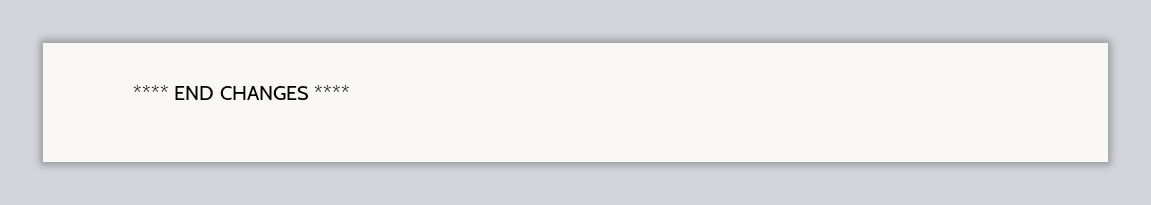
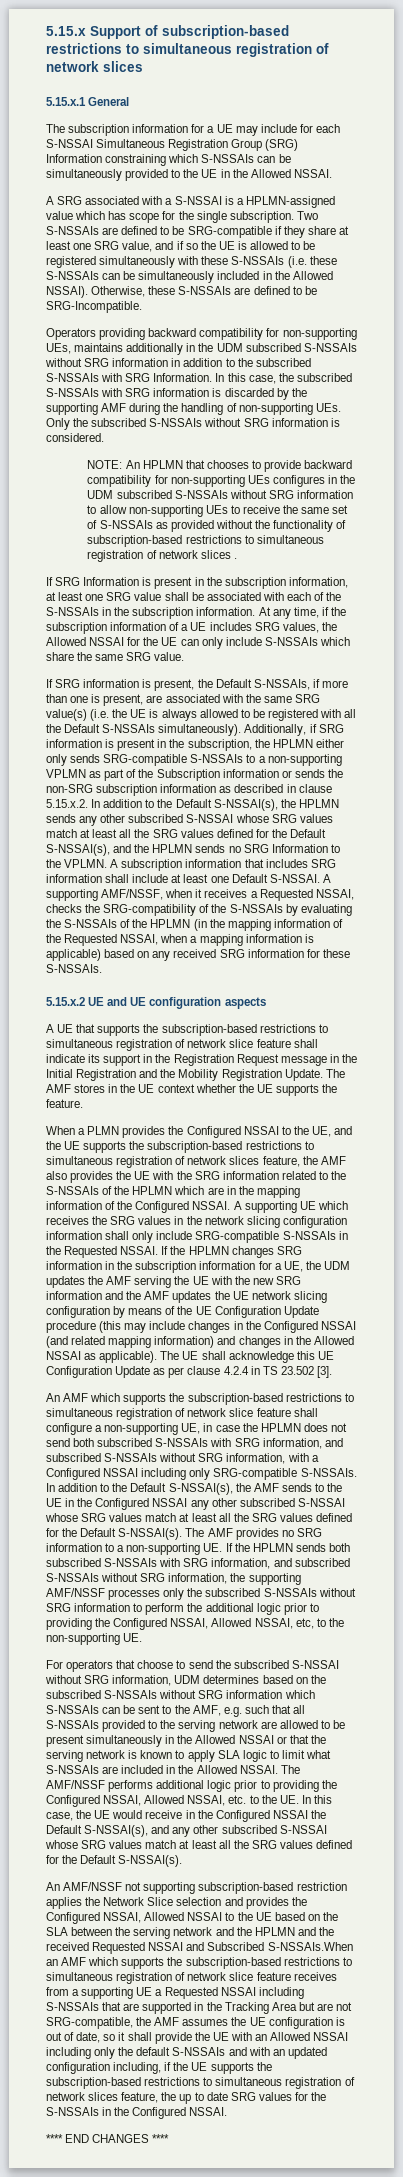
+ 5.15.x Support of subscription-based restrictions to simultaneous registration of network slices
+ 5.15.x.1 General
+ The subscription information for a UE may include for each S-NSSAI Simultaneous Registration Group (SRG) Information constraining which S-NSSAIs can be simultaneously provided to the UE in the Allowed NSSAI.
+ A SRG associated with a S-NSSAI is a HPLMN-assigned value which has scope for the single subscription. Two S-NSSAIs are defined to be SRG-compatible if they share at least one SRG value, and if so the UE is allowed to be registered simultaneously with these S-NSSAIs (i.e. these S-NSSAIs can be simultaneously included in the Allowed NSSAI). Otherwise, these S-NSSAIs are defined to be SRG-Incompatible.
+ Operators providing backward compatibility for non-supporting UEs, maintains additionally in the UDM subscribed S-NSSAIs without SRG information in addition to the subscribed S-NSSAIs with SRG Information. In this case, the subscribed S-NSSAIs with SRG information is discarded by the supporting AMF during the handling of non-supporting UEs. Only the subscribed S-NSSAIs without SRG information is considered.
+ NOTE: An HPLMN that chooses to provide backward compatibility for non-supporting UEs configures in the UDM subscribed S-NSSAIs without SRG information to allow non-supporting UEs to receive the same set of S-NSSAIs as provided without the functionality of subscription-based restrictions to simultaneous registration of network slices .
+ If SRG Information is present in the subscription information, at least one SRG value shall be associated with each of the S-NSSAIs in the subscription information. At any time, if the subscription information of a UE includes SRG values, the Allowed NSSAI for the UE can only include S-NSSAIs which share the same SRG value.
+ If SRG information is present, the Default S-NSSAIs, if more than one is present, are associated with the same SRG value(s) (i.e. the UE is always allowed to be registered with all the Default S-NSSAIs simultaneously). Additionally, if SRG information is present in the subscription, the HPLMN either only sends SRG-compatible S-NSSAIs to a non-supporting VPLMN as part of the Subscription information or sends the non-SRG subscription information as described in clause 5.15.x.2. In addition to the Default S-NSSAI(s), the HPLMN sends any other subscribed S-NSSAI whose SRG values match at least all the SRG values defined for the Default S-NSSAI(s), and the HPLMN sends no SRG Information to the VPLMN. A subscription information that includes SRG information shall include at least one Default S-NSSAI. A supporting AMF/NSSF, when it receives a Requested NSSAI, checks the SRG-compatibility of the S-NSSAIs by evaluating the S-NSSAIs of the HPLMN (in the mapping information of the Requested NSSAI, when a mapping information is applicable) based on any received SRG information for these S-NSSAIs.
+ 5.15.x.2 UE and UE configuration aspects
+ A UE that supports the subscription-based restrictions to simultaneous registration of network slice feature shall indicate its support in the Registration Request message in the Initial Registration and the Mobility Registration Update. The AMF stores in the UE context whether the UE supports the feature.
+ When a PLMN provides the Configured NSSAI to the UE, and the UE supports the subscription-based restrictions to simultaneous registration of network slices feature, the AMF also provides the UE with the SRG information related to the S-NSSAIs of the HPLMN which are in the mapping information of the Configured NSSAI. A supporting UE which receives the SRG values in the network slicing configuration information shall only include SRG-compatible S-NSSAIs in the Requested NSSAI. If the HPLMN changes SRG information in the subscription information for a UE, the UDM updates the AMF serving the UE with the new SRG information and the AMF updates the UE network slicing configuration by means of the UE Configuration Update procedure (this may include changes in the Configured NSSAI (and related mapping information) and changes in the Allowed NSSAI as applicable). The UE shall acknowledge this UE Configuration Update as per clause 4.2.4 in TS 23.502 [3].
+ An AMF which supports the subscription-based restrictions to simultaneous registration of network slice feature shall configure a non-supporting UE, in case the HPLMN does not send both subscribed S-NSSAIs with SRG information, and subscribed S-NSSAIs without SRG information, with a Configured NSSAI including only SRG-compatible S-NSSAIs. In addition to the Default S-NSSAI(s), the AMF sends to the UE in the Configured NSSAI any other subscribed S-NSSAI whose SRG values match at least all the SRG values defined for the Default S-NSSAI(s). The AMF provides no SRG information to a non-supporting UE. If the HPLMN sends both subscribed S-NSSAIs with SRG information, and subscribed S-NSSAIs without SRG information, the supporting AMF/NSSF processes only the subscribed S-NSSAIs without SRG information to perform the additional logic prior to providing the Configured NSSAI, Allowed NSSAI, etc, to the non-supporting UE.
+ For operators that choose to send the subscribed S-NSSAI without SRG information, UDM determines based on the subscribed S-NSSAIs without SRG information which S-NSSAIs can be sent to the AMF, e.g. such that all S-NSSAIs provided to the serving network are allowed to be present simultaneously in the Allowed NSSAI or that the serving network is known to apply SLA logic to limit what S-NSSAIs are included in the Allowed NSSAI. The AMF/NSSF performs additional logic prior to providing the Configured NSSAI, Allowed NSSAI, etc. to the UE. In this case, the UE would receive in the Configured NSSAI the Default S-NSSAI(s), and any other subscribed S-NSSAI whose SRG values match at least all the SRG values defined for the Default S-NSSAI(s).
+ An AMF/NSSF not supporting subscription-based restriction applies the Network Slice selection and provides the Configured NSSAI, Allowed NSSAI to the UE based on the SLA between the serving network and the HPLMN and the received Requested NSSAI and Subscribed S-NSSAIs.When an AMF which supports the subscription-based restrictions to simultaneous registration of network slice feature receives from a supporting UE a Requested NSSAI including S-NSSAIs that are supported in the Tracking Area but are not SRG-compatible, the AMF assumes the UE configuration is out of date, so it shall provide the UE with an Allowed NSSAI including only the default S-NSSAIs and with an updated configuration including, if the UE supports the subscription-based restrictions to simultaneous registration of network slices feature, the up to date SRG values for the S-NSSAIs in the Configured NSSAI.

